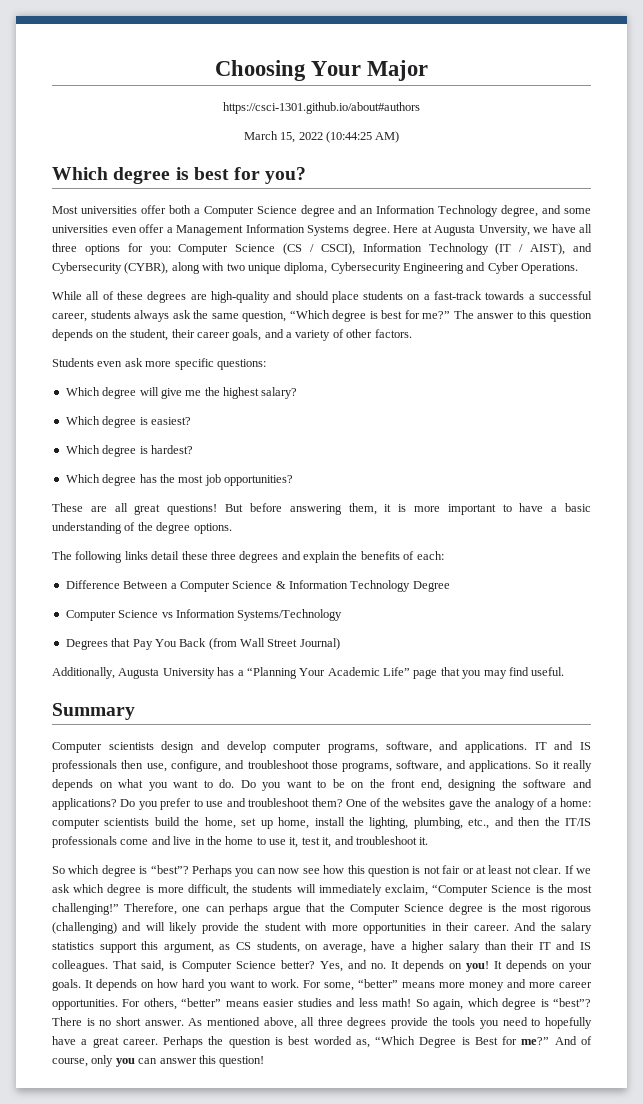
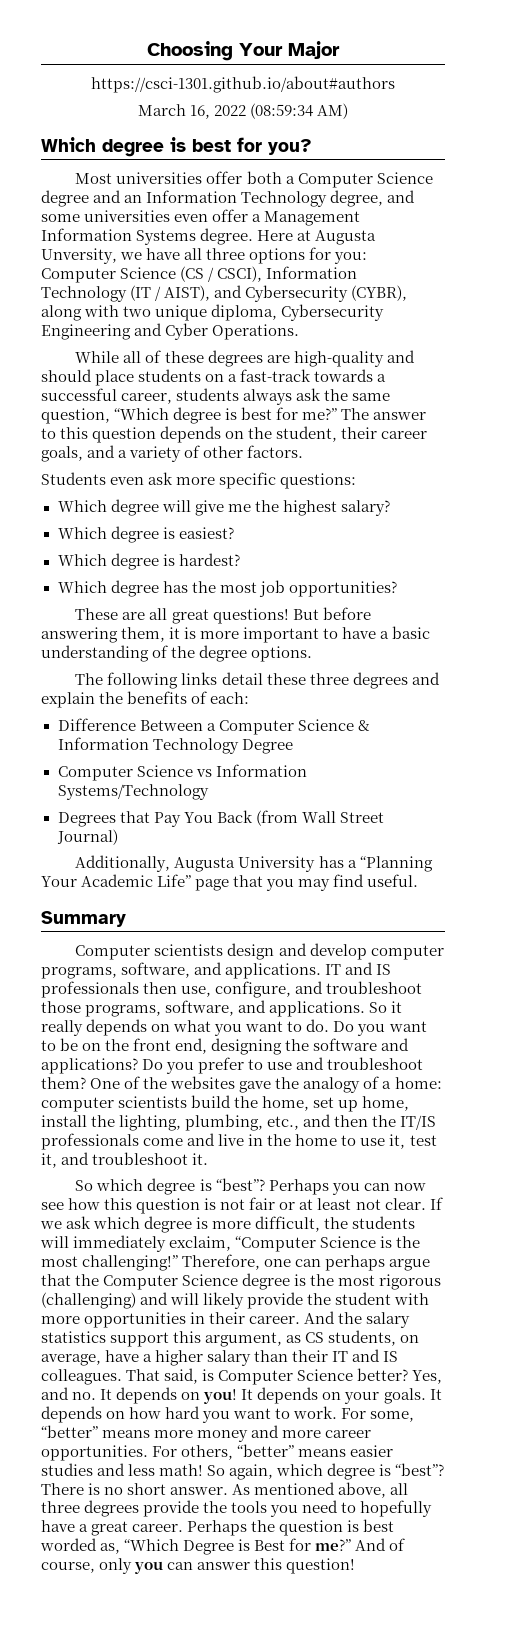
- March 15, 2022 (10:44:25 AM)
+ March 16, 2022 (08:59:34 AM)

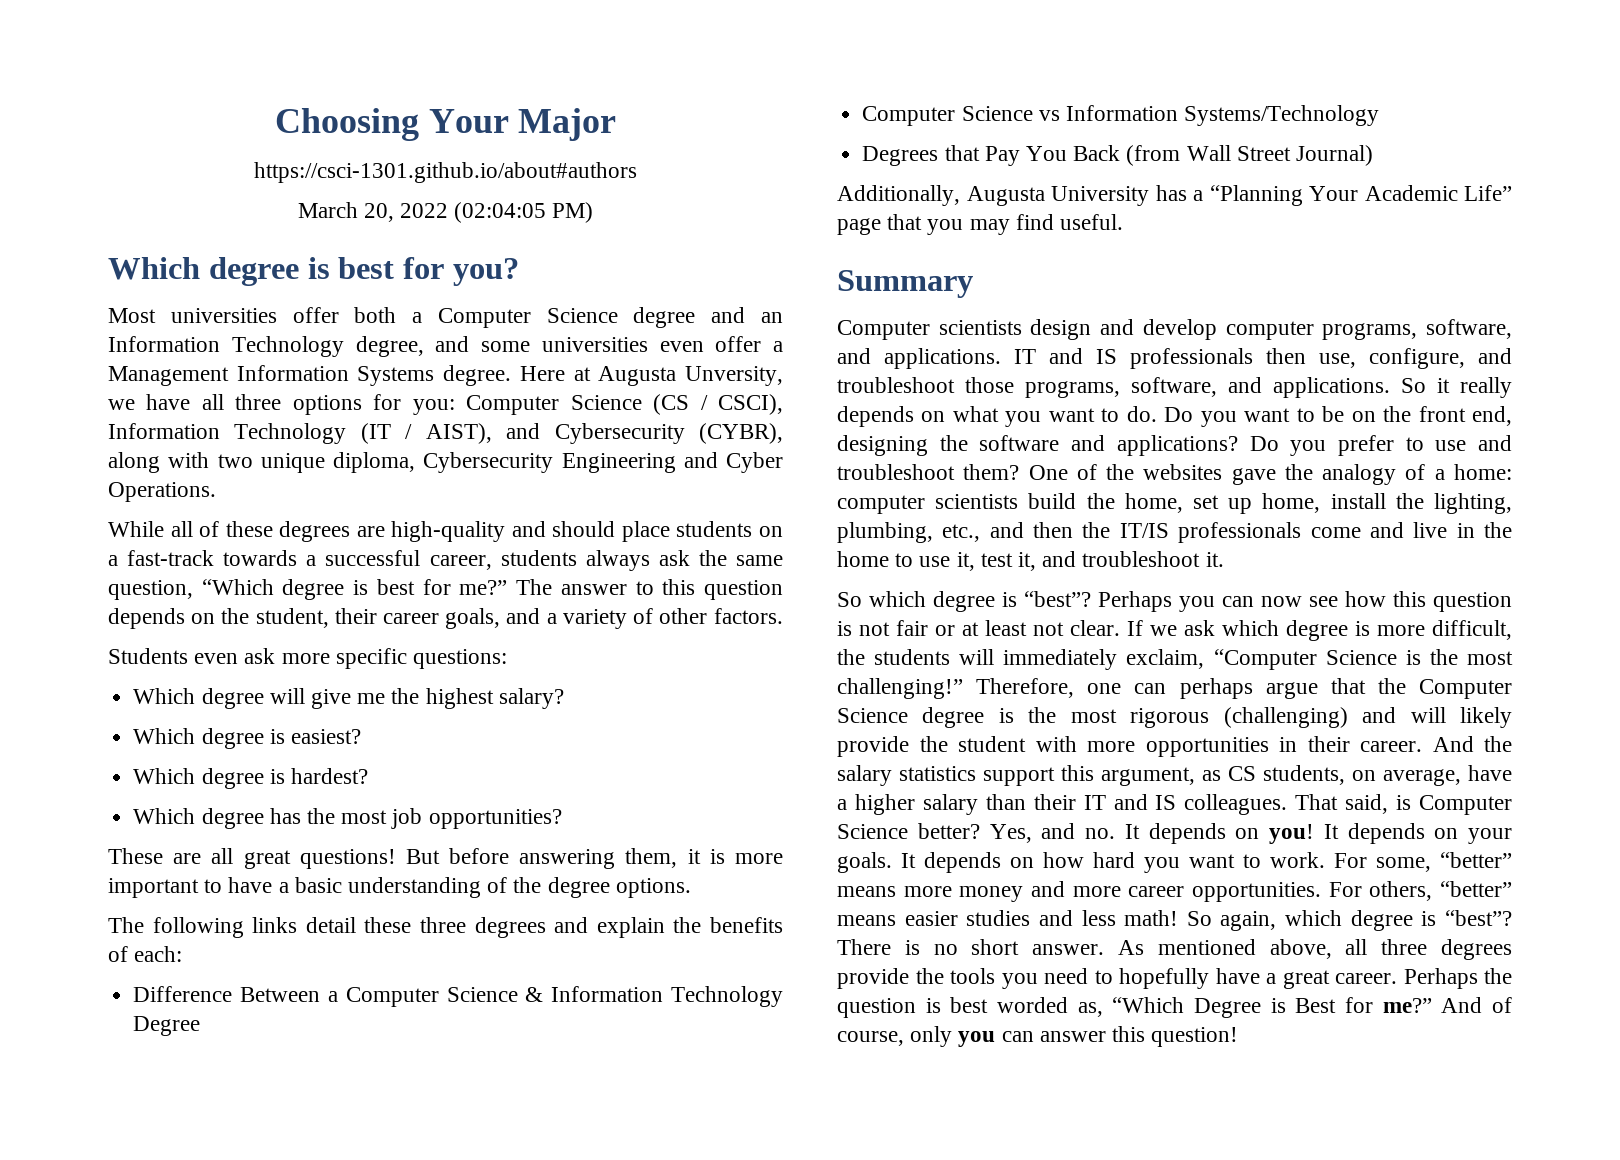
- March 16, 2022 (08:59:34 AM)
+ March 20, 2022 (02:04:05 PM)

